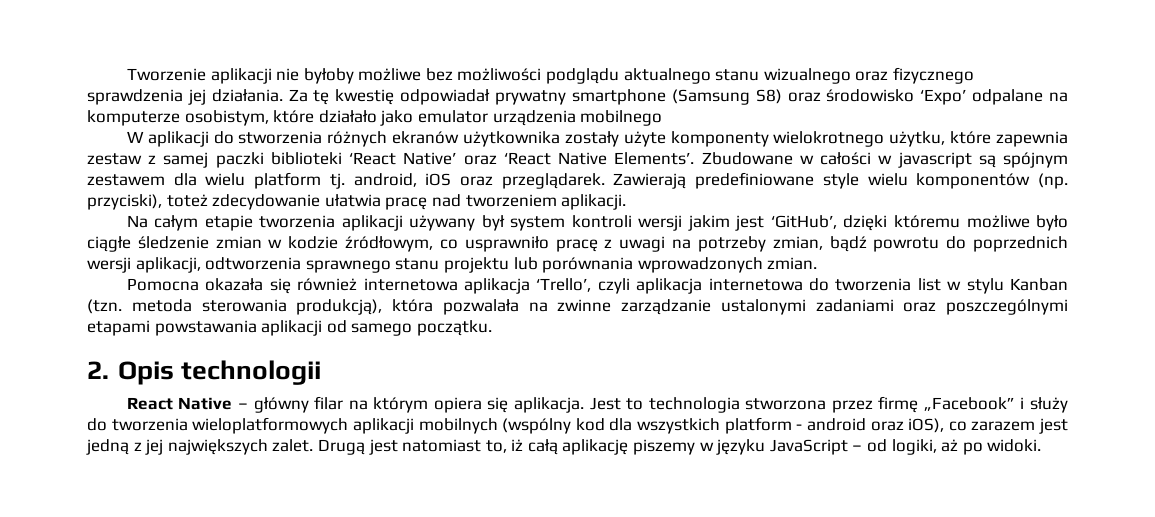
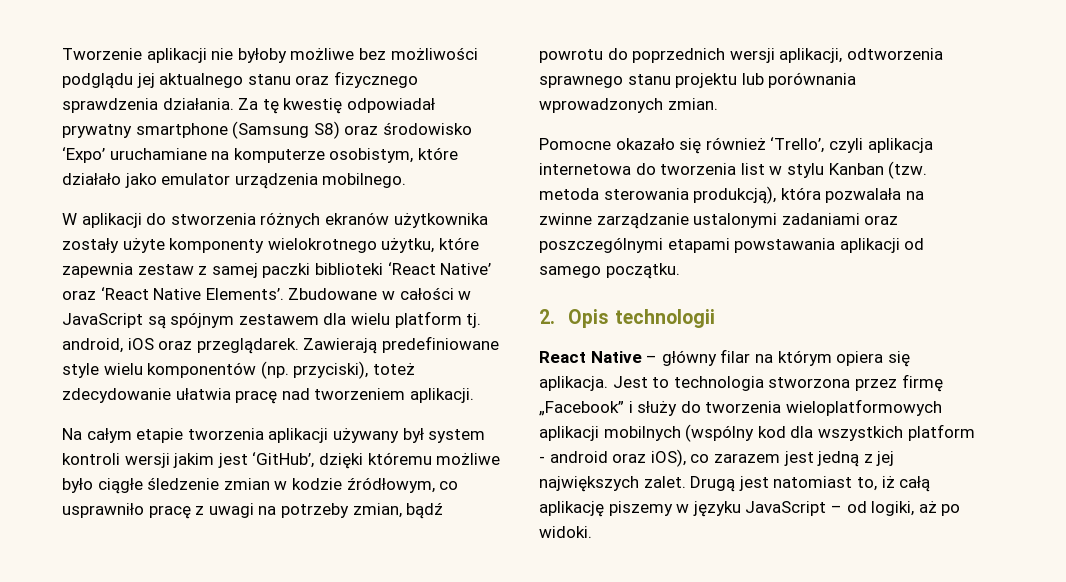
- Tworzenie aplikacji nie byłoby możliwe bez możliwości podglądu aktualnego stanu wizualnego oraz fizycznego sprawdzenia jej działania.
+ Tworzenie aplikacji nie byłoby możliwe bez możliwości podglądu jej aktualnego stanu oraz fizycznego sprawdzenia działania.
- Za tę kwestię odpowiadał prywatny smartphone (Samsung S8) oraz środowisko ‘Expo’ odpalane na komputerze osobistym, które działało jako emulator urządzenia mobilnego
+ Za tę kwestię odpowiadał prywatny smartphone (Samsung S8) oraz środowisko ‘Expo’ uruchamiane na komputerze osobistym, które działało jako emulator urządzenia mobilnego.
- Zbudowane w całości w javascript są spójnym zestawem dla wielu platform tj. android, iOS oraz przeglądarek.
+ Zbudowane w całości w JavaScript są spójnym zestawem dla wielu platform tj. android, iOS oraz przeglądarek.
- Pomocna okazała się również internetowa aplikacja ‘Trello’, czyli aplikacja internetowa do tworzenia list w stylu Kanban (tzn. metoda sterowania produkcją), która pozwalała na zwinne zarządzanie ustalonymi zadaniami oraz poszczególnymi etapami powstawania aplikacji od samego początku.
+ Pomocne okazało się również ‘Trello’, czyli aplikacja internetowa do tworzenia list w stylu Kanban (tzw. metoda sterowania produkcją), która pozwalała na zwinne zarządzanie ustalonymi zadaniami oraz poszczególnymi etapami powstawania aplikacji od samego początku.

